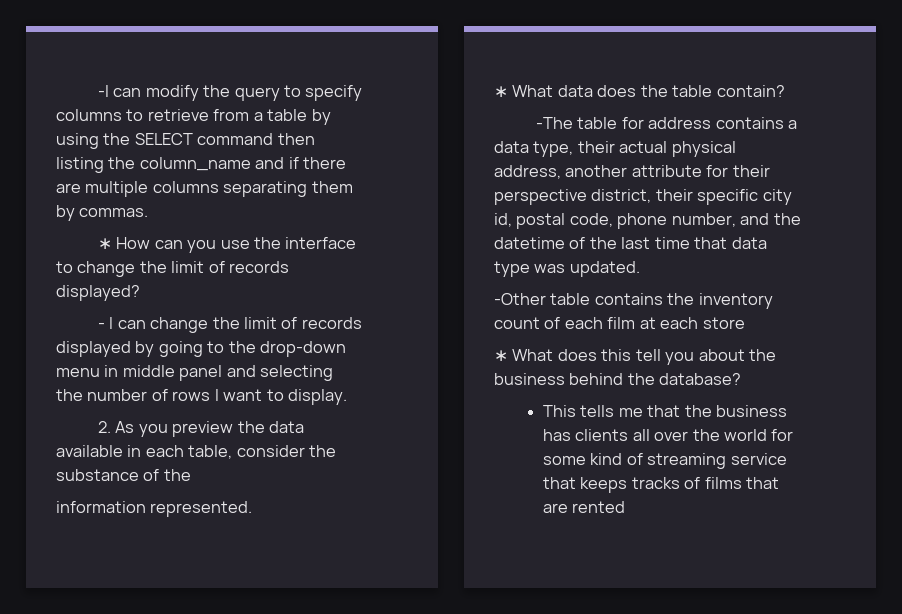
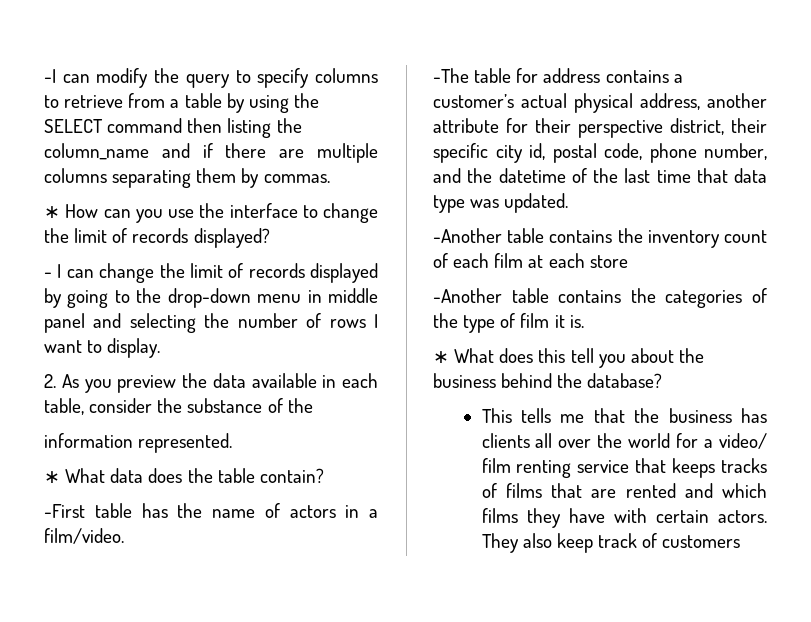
+ -First table has the name of actors in a film/video.
- -The table for address contains a data type, their actual physical address, another attribute for their perspective district, their specific city id, postal code, phone number, and the datetime of the last time that data type was updated.
+ -The table for address contains a customer’s actual physical address, another attribute for their perspective district, their specific city id, postal code, phone number, and the datetime of the last time that data type was updated.
- -Other table contains the inventory count of each film at each store
+ -Another table contains the inventory count of each film at each store
+ -Another table contains the categories of the type of film it is.
- This tells me that the business has clients all over the world for some kind of streaming service that keeps tracks of films that are rented
+ This tells me that the business has clients all over the world for a video/ film renting service that keeps tracks of films that are rented and which films they have with certain actors. They also keep track of customers

